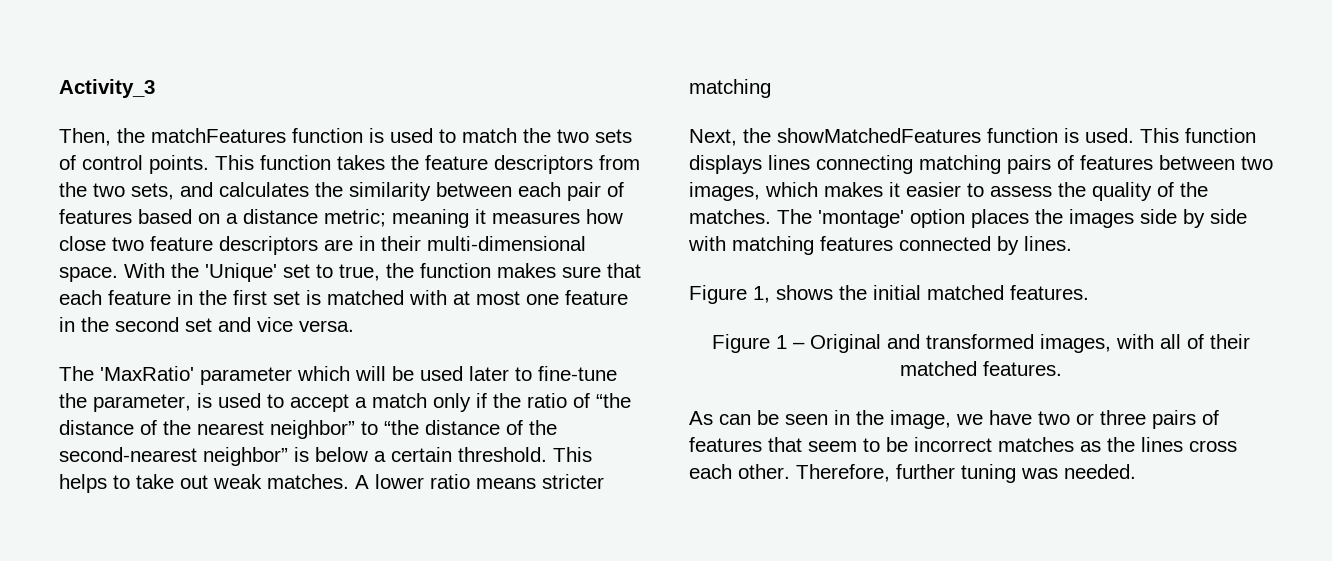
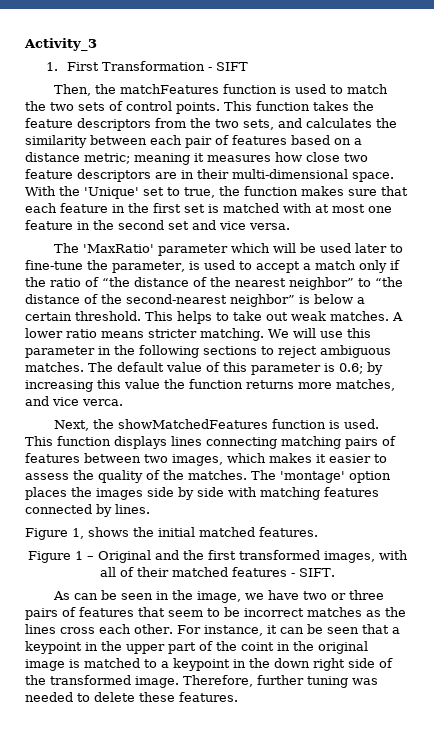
+ 1. First Transformation - SIFT
- A lower ratio means stricter matching
+ A lower ratio means stricter matching. We will use this parameter in the following sections to reject ambiguous matches. The default value of this parameter is 0.6; by increasing this value the function returns more matches, and vice verca.
- Figure 1 – Original and transformed images, with all of their matched features.
+ Figure 1 – Original and the first transformed images, with all of their matched features - SIFT.
- Therefore, further tuning was needed.
+ For instance, it can be seen that a keypoint in the upper part of the coint in the original image is matched to a keypoint in the down right side of the transformed image. Therefore, further tuning was needed to delete these features.

